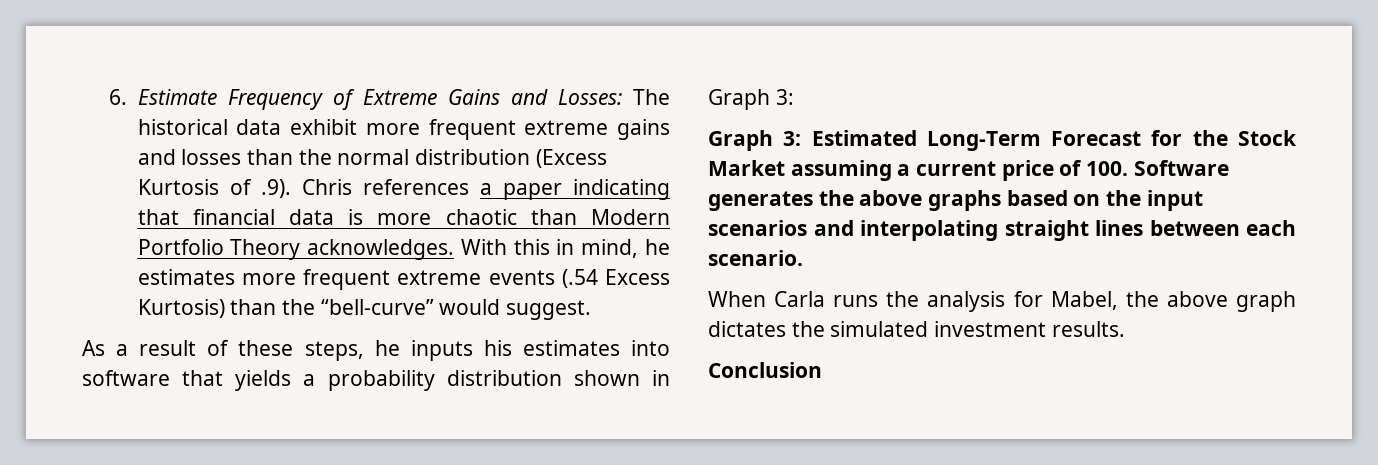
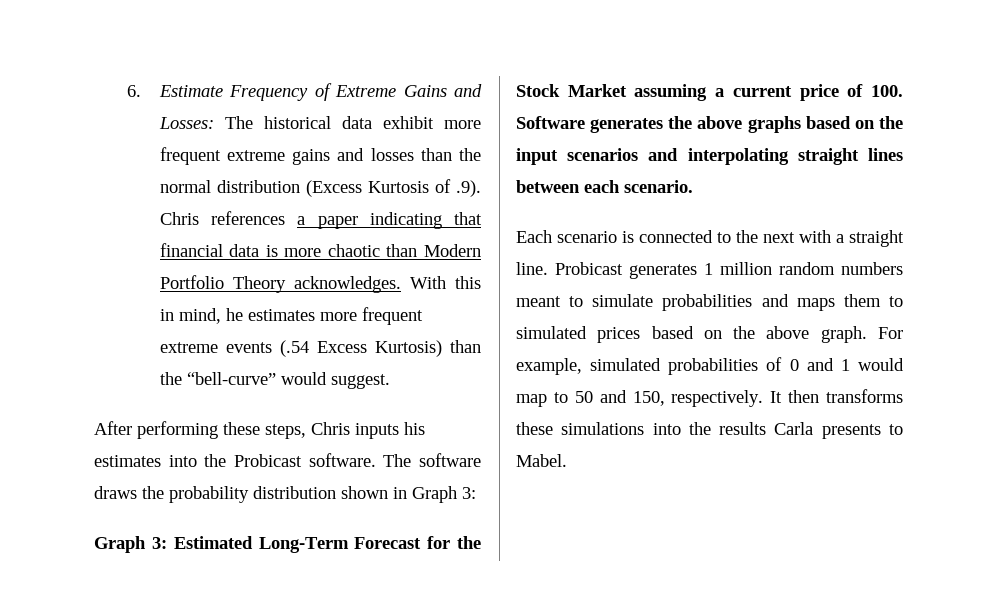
- As a result of these steps, he inputs his estimates into software that yields a probability distribution shown in Graph 3:
+ After performing these steps, Chris inputs his estimates into the Probicast software. The software draws the probability distribution shown in Graph 3:
- When Carla runs the analysis for Mabel, the above graph dictates the simulated investment results.
- Conclusion
+ Each scenario is connected to the next with a straight line. Probicast generates 1 million random numbers meant to simulate probabilities and maps them to simulated prices based on the above graph. For example, simulated probabilities of 0 and 1 would map to 50 and 150, respectively. It then transforms these simulations into the results Carla presents to Mabel.

